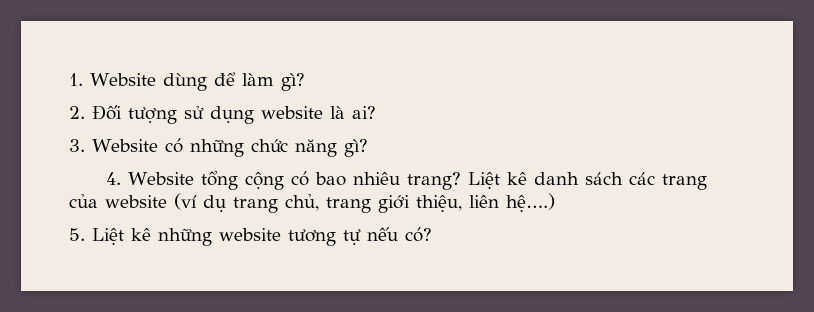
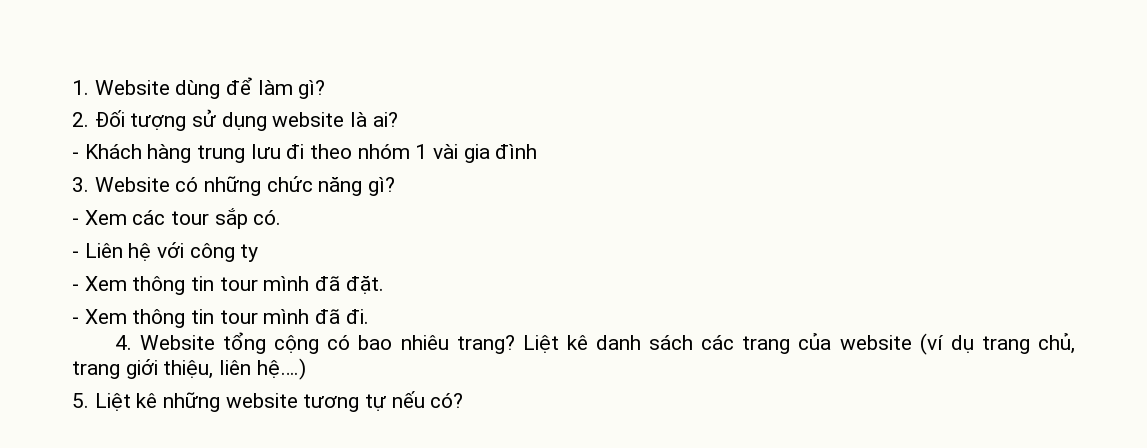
+ - Khách hàng trung lưu đi theo nhóm 1 vài gia đình
+ - Xem các tour sắp có.
+ - Liên hệ với công ty
+ - Xem thông tin tour mình đã đặt.
+ - Xem thông tin tour mình đã đi.

